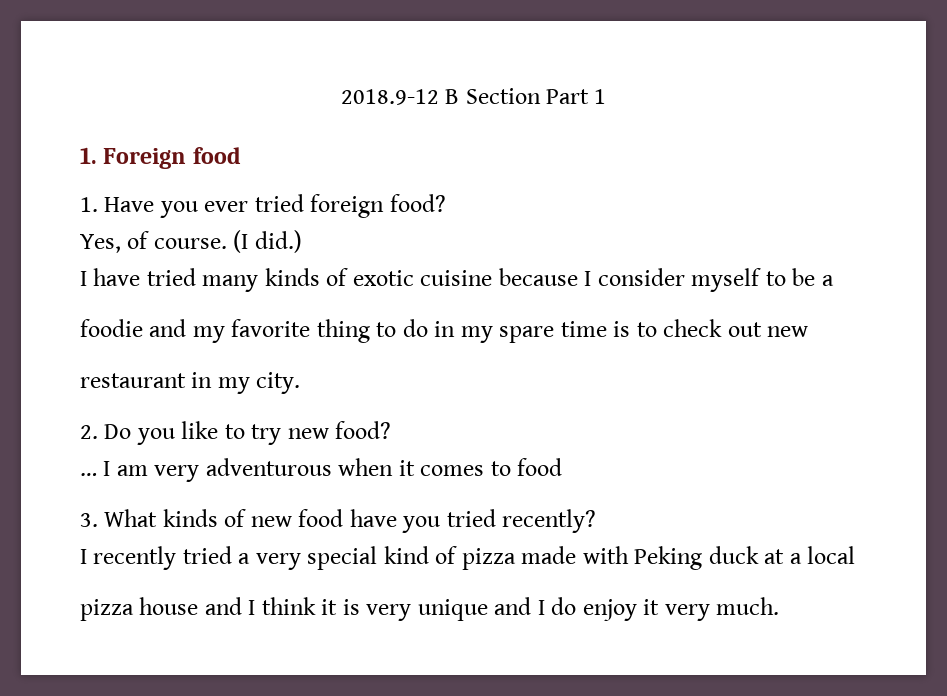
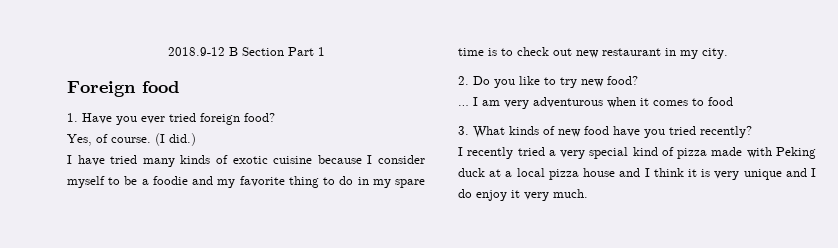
- 1. Foreign food
+ Foreign food
- I have tried many kinds of exotic cuisine because I consider myself to be a
- foodie and my favorite thing to do in my spare time is to check out new
- restaurant in my city.
+ I have tried many kinds of exotic cuisine because I consider myself to be a foodie and my favorite thing to do in my spare time is to check out new restaurant in my city.
- I recently tried a very special kind of pizza made with Peking duck at a local
- pizza house and I think it is very unique and I do enjoy it very much.
+ I recently tried a very special kind of pizza made with Peking duck at a local pizza house and I think it is very unique and I do enjoy it very much.

